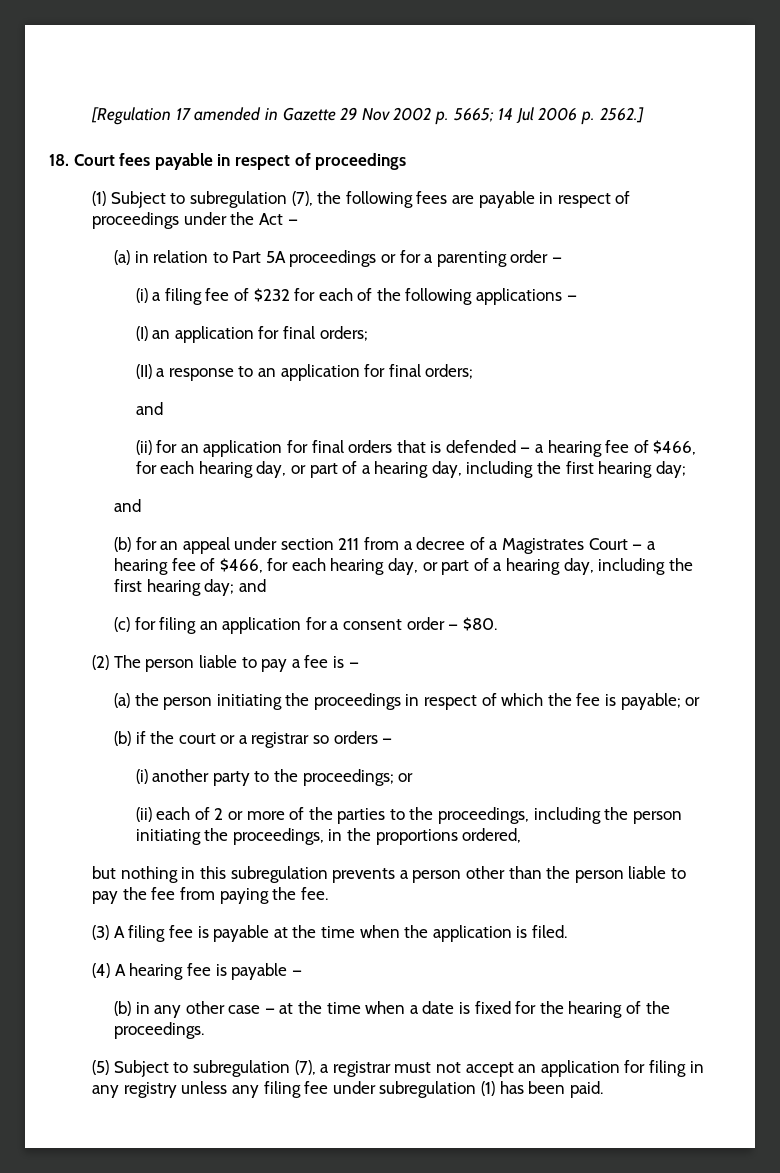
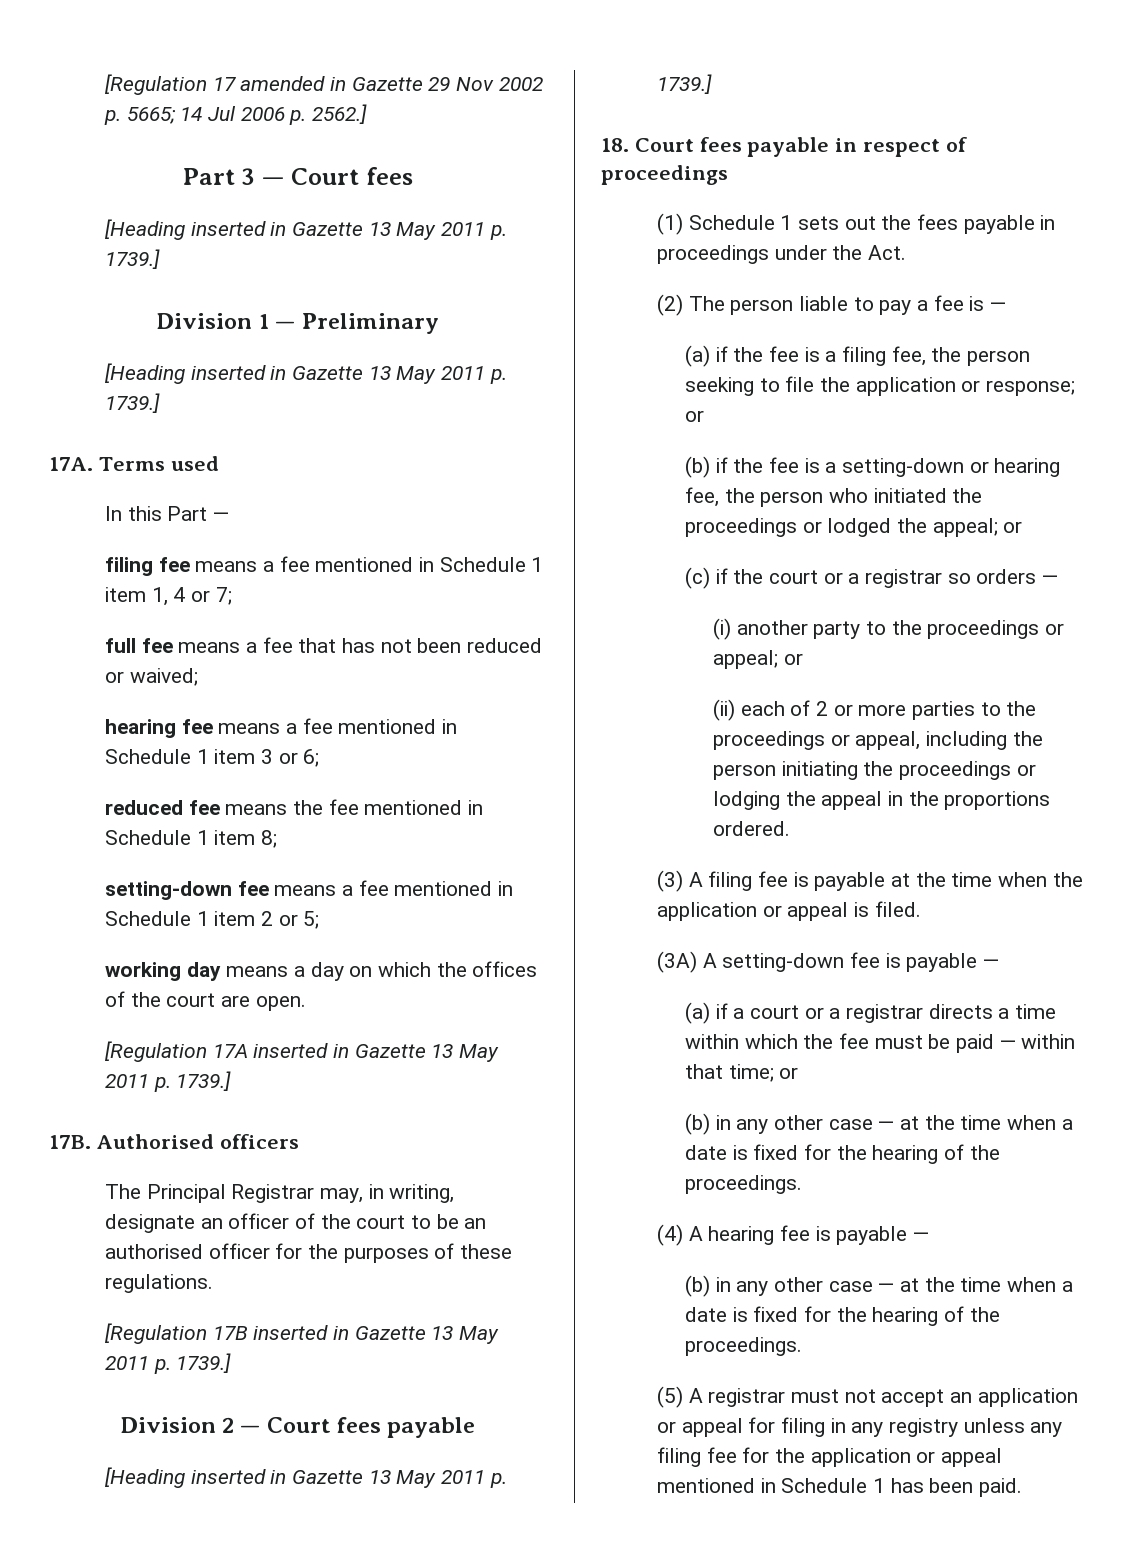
+ Part 3 — Court fees
+ [Heading inserted in Gazette 13 May 2011 p. 1739.]
+ Division 1 — Preliminary
+ [Heading inserted in Gazette 13 May 2011 p. 1739.]
+ 17A. Terms used
+ In this Part —
+ filing fee means a fee mentioned in Schedule 1 item 1, 4 or 7;
+ full fee means a fee that has not been reduced or waived;
+ hearing fee means a fee mentioned in Schedule 1 item 3 or 6;
+ reduced fee means the fee mentioned in Schedule 1 item 8;
+ setting-down fee means a fee mentioned in Schedule 1 item 2 or 5;
+ working day means a day on which the offices of the court are open.
+ [Regulation 17A inserted in Gazette 13 May 2011 p. 1739.]
+ 17B. Authorised officers
+ The Principal Registrar may, in writing, designate an officer of the court to be an authorised officer for the purposes of these regulations.
+ [Regulation 17B inserted in Gazette 13 May 2011 p. 1739.]
+ Division 2 — Court fees payable
+ [Heading inserted in Gazette 13 May 2011 p. 1739.]
- (1) Subject to subregulation (7), the following fees are payable in respect of proceedings under the Act —
- (a) in relation to Part 5A proceedings or for a parenting order —
- (i) a filing fee of $232 for each of the following applications —
- (I) an application for final orders;
- (II) a response to an application for final orders;
- and
- (ii) for an application for final orders that is defended — a hearing fee of $466, for each hearing day, or part of a hearing day, including the first hearing day;
- and
- (b) for an appeal under section 211 from a decree of a Magistrates Court — a hearing fee of $466, for each hearing day, or part of a hearing day, including the first hearing day; and
- (c) for filing an application for a consent order — $80.
+ (1) Schedule 1 sets out the fees payable in proceedings under the Act.
- (a) the person initiating the proceedings in respect of which the fee is payable; or
- (b) if the court or a registrar so orders —
+ (a) if the fee is a filing fee, the person seeking to file the application or response; or
+ (b) if the fee is a setting-down or hearing fee, the person who initiated the proceedings or lodged the appeal; or
+ (c) if the court or a registrar so orders —
- (i) another party to the proceedings; or
+ (i) another party to the proceedings or appeal; or
- (ii) each of 2 or more of the parties to the proceedings, including the person initiating the proceedings, in the proportions ordered,
- but nothing in this subregulation prevents a person other than the person liable to pay the fee from paying the fee.
+ (ii) each of 2 or more parties to the proceedings or appeal, including the person initiating the proceedings or lodging the appeal in the proportions ordered.
- (3) A filing fee is payable at the time when the application is filed.
+ (3) A filing fee is payable at the time when the application or appeal is filed.
+ (3A) A setting-down fee is payable —
+ (a) if a court or a registrar directs a time within which the fee must be paid — within that time; or
+ (b) in any other case — at the time when a date is fixed for the hearing of the proceedings.
- (5) Subject to subregulation (7), a registrar must not accept an application for filing in any registry unless any filing fee under subregulation (1) has been paid.
+ (5) A registrar must not accept an application or appeal for filing in any registry unless any filing fee for the application or appeal mentioned in Schedule 1 has been paid.

